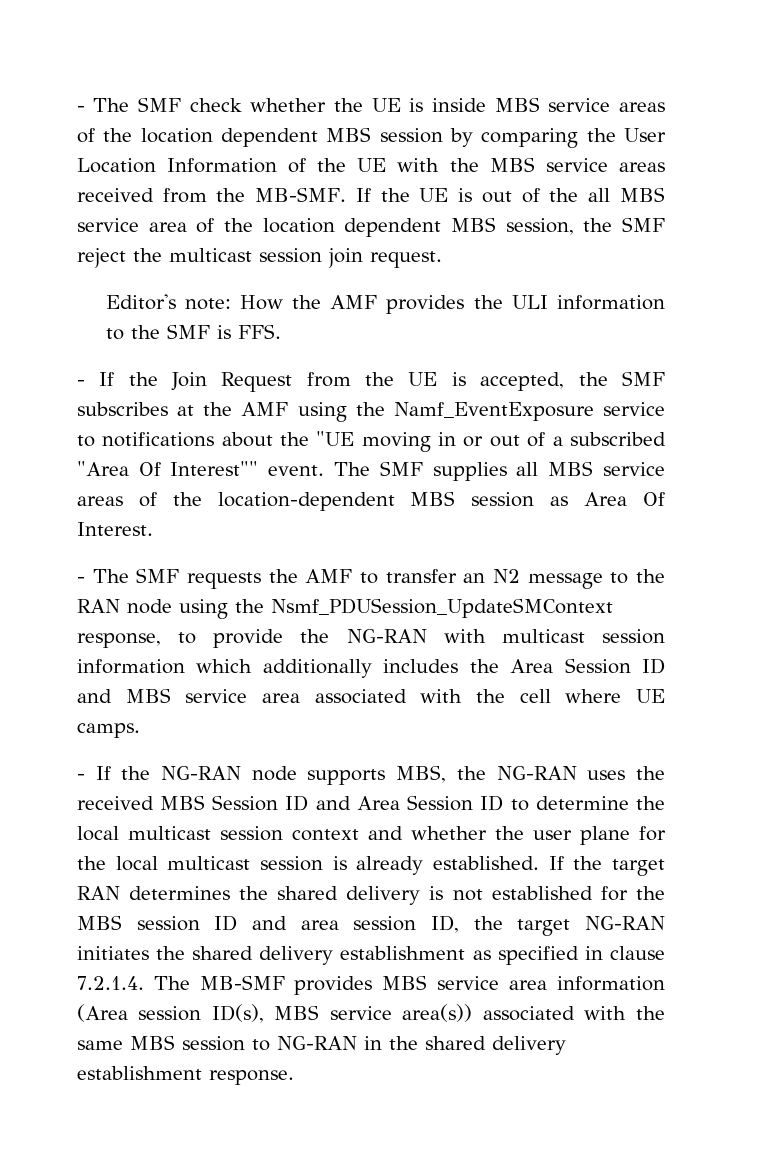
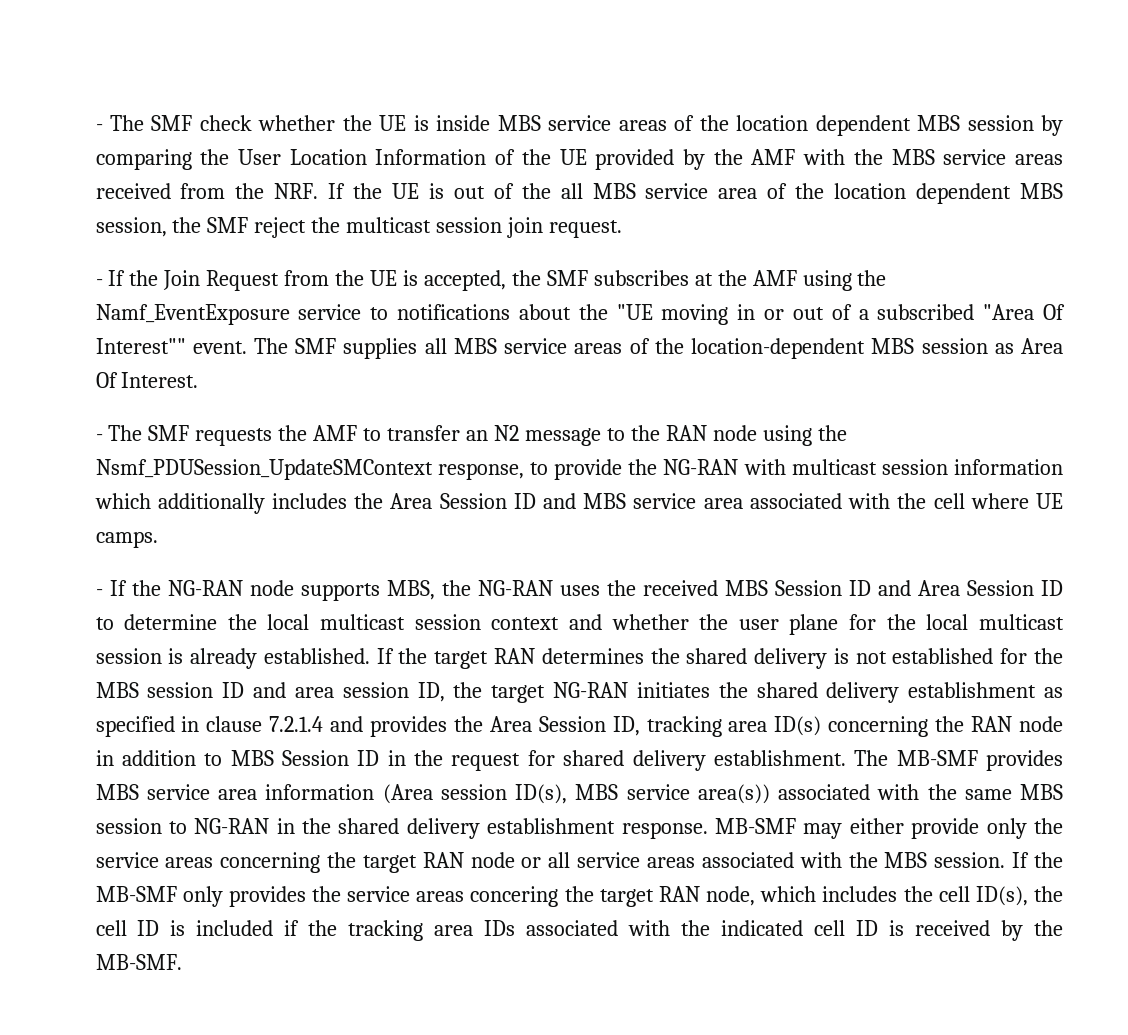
- - The SMF check whether the UE is inside MBS service areas of the location dependent MBS session by comparing the User Location Information of the UE with the MBS service areas received from the MB-SMF. If the UE is out of the all MBS service area of the location dependent MBS session, the SMF reject the multicast session join request.
+ - The SMF check whether the UE is inside MBS service areas of the location dependent MBS session by comparing the User Location Information of the UE provided by the AMF with the MBS service areas received from the NRF. If the UE is out of the all MBS service area of the location dependent MBS session, the SMF reject the multicast session join request.
- Editor's note: How the AMF provides the ULI information to the SMF is FFS.
- If the target RAN determines the shared delivery is not established for the MBS session ID and area session ID, the target NG-RAN initiates the shared delivery establishment as specified in clause 7.2.1.4. The MB-SMF provides MBS service area information (Area session ID(s), MBS service area(s)) associated with the same MBS session to NG-RAN in the shared delivery establishment response.
+ If the target RAN determines the shared delivery is not established for the MBS session ID and area session ID, the target NG-RAN initiates the shared delivery establishment as specified in clause 7.2.1.4 and provides the Area Session ID, tracking area ID(s) concerning the RAN node in addition to MBS Session ID in the request for shared delivery establishment. The MB-SMF provides MBS service area information (Area session ID(s), MBS service area(s)) associated with the same MBS session to NG-RAN in the shared delivery establishment response.
+ MB-SMF may either provide only the service areas concerning the target RAN node or all service areas associated with the MBS session. If the MB-SMF only provides the service areas concering the target RAN node, which includes the cell ID(s), the cell ID is included if the tracking area IDs associated with the indicated cell ID is received by the MB-SMF.

